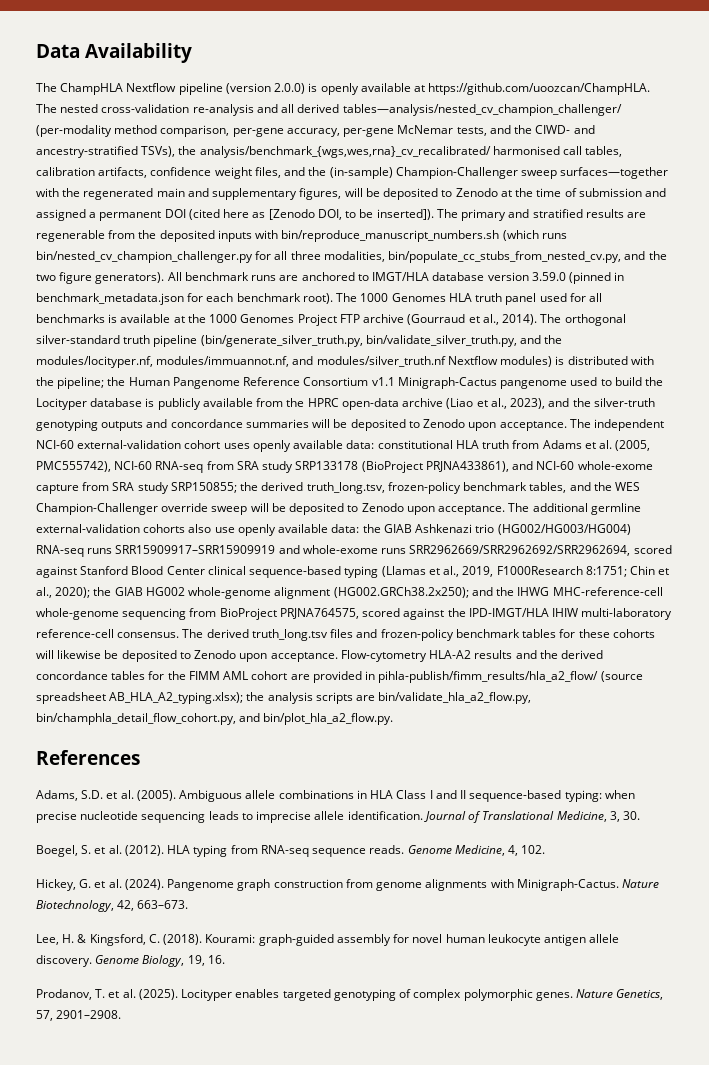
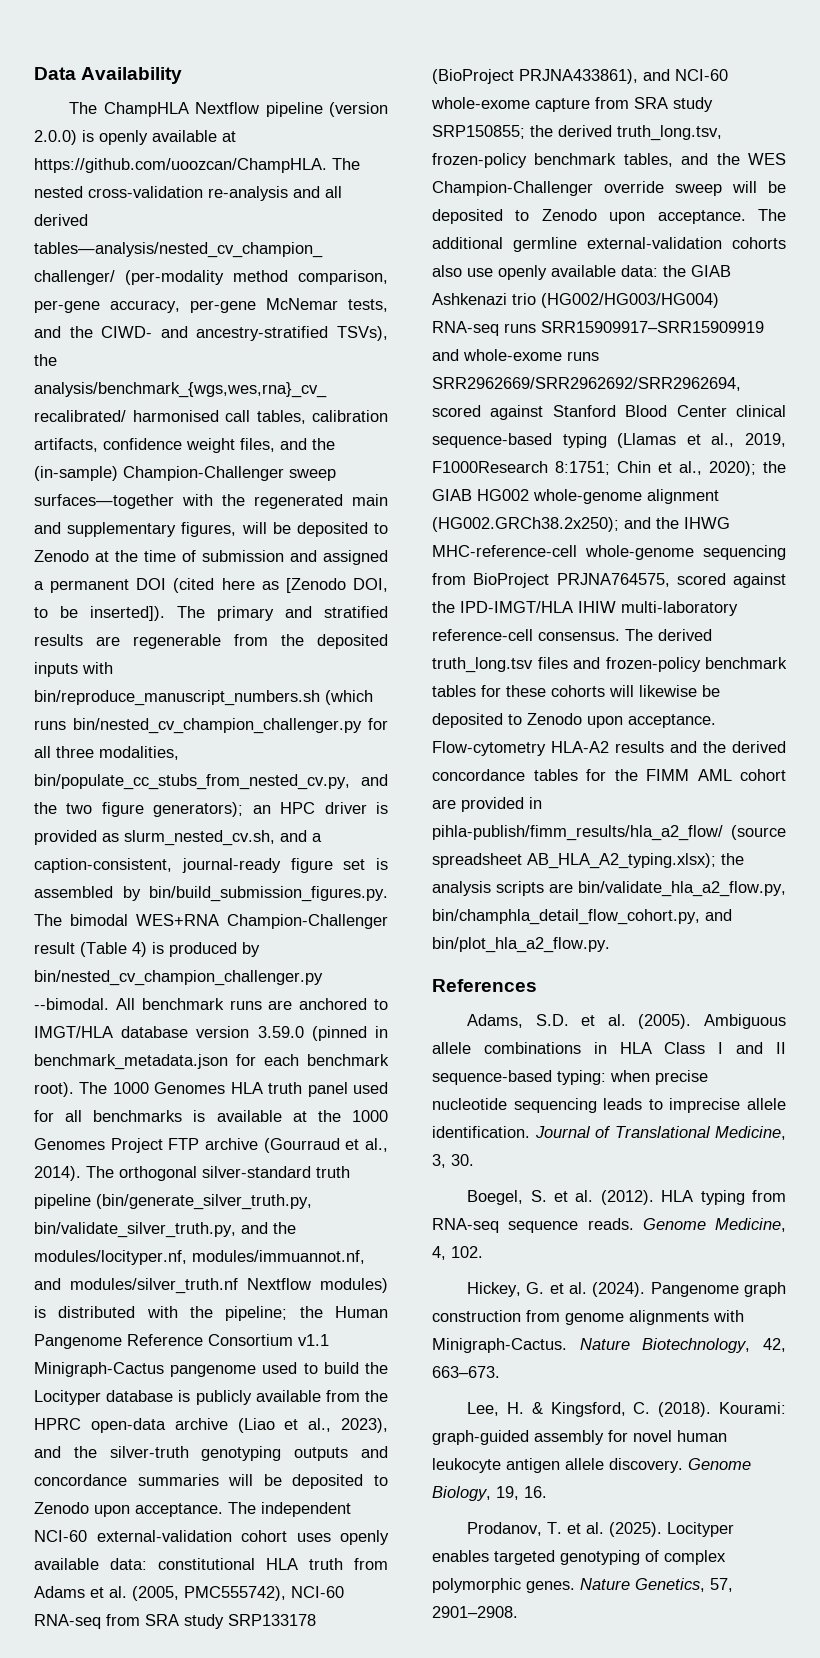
- The primary and stratified results are regenerable from the deposited inputs with bin/reproduce_manuscript_numbers.sh (which runs bin/nested_cv_champion_challenger.py for all three modalities, bin/populate_cc_stubs_from_nested_cv.py, and the two figure generators).
+ The primary and stratified results are regenerable from the deposited inputs with bin/reproduce_manuscript_numbers.sh (which runs bin/nested_cv_champion_challenger.py for all three modalities, bin/populate_cc_stubs_from_nested_cv.py, and the two figure generators); an HPC driver is provided as slurm_nested_cv.sh, and a caption-consistent, journal-ready figure set is assembled by bin/build_submission_figures.py. The bimodal WES+RNA Champion-Challenger result (Table 4) is produced by bin/nested_cv_champion_challenger.py --bimodal.

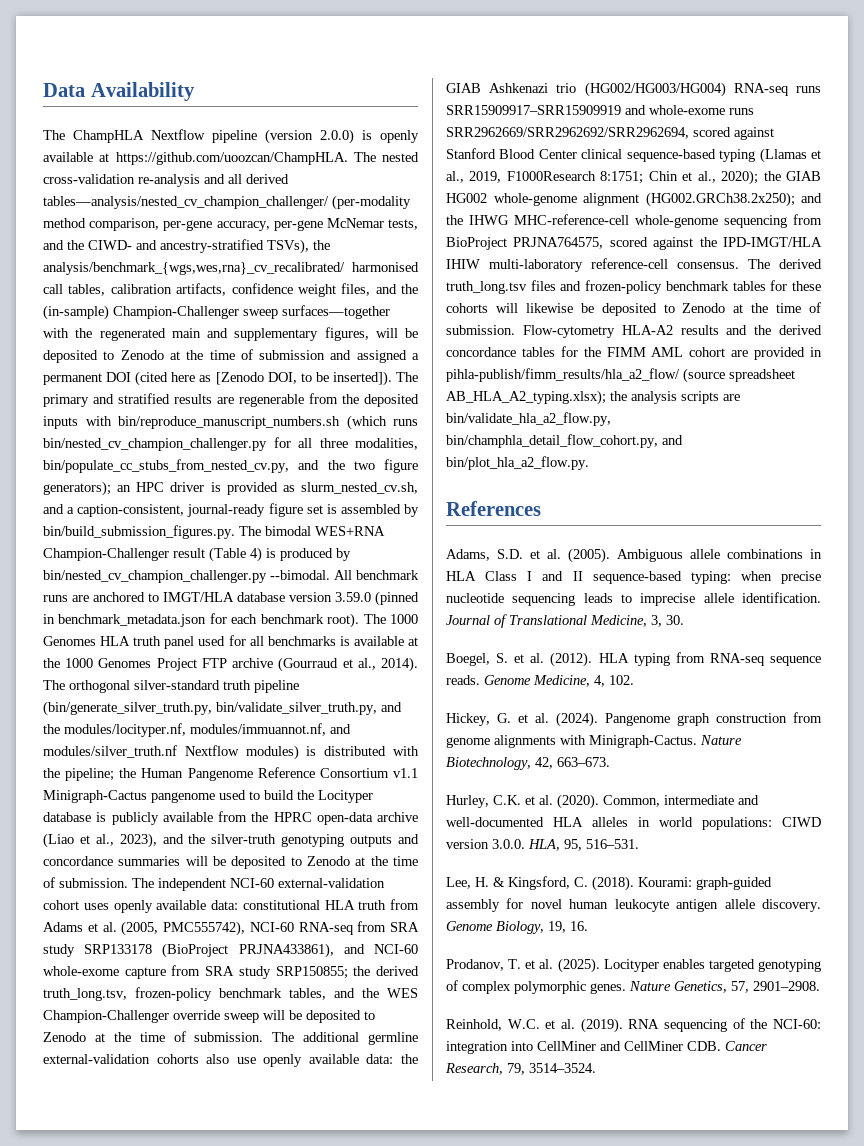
- The orthogonal silver-standard truth pipeline (bin/generate_silver_truth.py, bin/validate_silver_truth.py, and the modules/locityper.nf, modules/immuannot.nf, and modules/silver_truth.nf Nextflow modules) is distributed with the pipeline; the Human Pangenome Reference Consortium v1.1 Minigraph-Cactus pangenome used to build the Locityper database is publicly available from the HPRC open-data archive (Liao et al., 2023), and the silver-truth genotyping outputs and concordance summaries will be deposited to Zenodo upon acceptance.
+ The orthogonal silver-standard truth pipeline (bin/generate_silver_truth.py, bin/validate_silver_truth.py, and the modules/locityper.nf, modules/immuannot.nf, and modules/silver_truth.nf Nextflow modules) is distributed with the pipeline; the Human Pangenome Reference Consortium v1.1 Minigraph-Cactus pangenome used to build the Locityper database is publicly available from the HPRC open-data archive (Liao et al., 2023), and the silver-truth genotyping outputs and concordance summaries will be deposited to Zenodo at the time of submission.
- The independent NCI-60 external-validation cohort uses openly available data: constitutional HLA truth from Adams et al. (2005, PMC555742), NCI-60 RNA-seq from SRA study SRP133178 (BioProject PRJNA433861), and NCI-60 whole-exome capture from SRA study SRP150855; the derived truth_long.tsv, frozen-policy benchmark tables, and the WES Champion-Challenger override sweep will be deposited to Zenodo upon acceptance.
+ The independent NCI-60 external-validation cohort uses openly available data: constitutional HLA truth from Adams et al. (2005, PMC555742), NCI-60 RNA-seq from SRA study SRP133178 (BioProject PRJNA433861), and NCI-60 whole-exome capture from SRA study SRP150855; the derived truth_long.tsv, frozen-policy benchmark tables, and the WES Champion-Challenger override sweep will be deposited to Zenodo at the time of submission.
- The derived truth_long.tsv files and frozen-policy benchmark tables for these cohorts will likewise be deposited to Zenodo upon acceptance.
+ The derived truth_long.tsv files and frozen-policy benchmark tables for these cohorts will likewise be deposited to Zenodo at the time of submission.
+ Hurley, C.K. et al. (2020). Common, intermediate and well-documented HLA alleles in world populations: CIWD version 3.0.0. HLA, 95, 516–531.
+ Reinhold, W.C. et al. (2019). RNA sequencing of the NCI-60: integration into CellMiner and CellMiner CDB. Cancer Research, 79, 3514–3524.

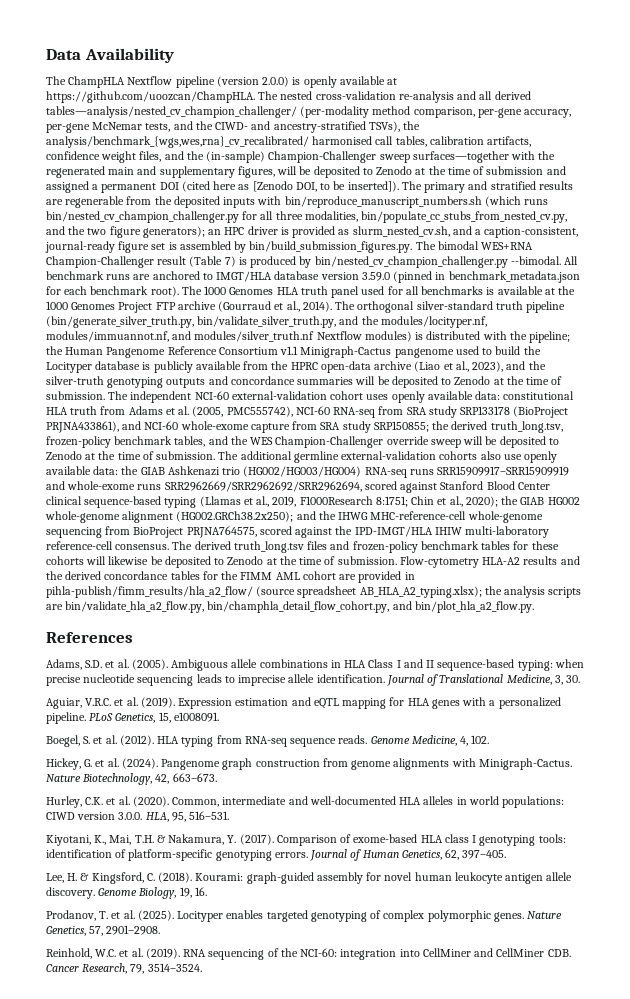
- The primary and stratified results are regenerable from the deposited inputs with bin/reproduce_manuscript_numbers.sh (which runs bin/nested_cv_champion_challenger.py for all three modalities, bin/populate_cc_stubs_from_nested_cv.py, and the two figure generators); an HPC driver is provided as slurm_nested_cv.sh, and a caption-consistent, journal-ready figure set is assembled by bin/build_submission_figures.py. The bimodal WES+RNA Champion-Challenger result (Table 4) is produced by bin/nested_cv_champion_challenger.py --bimodal.
+ The primary and stratified results are regenerable from the deposited inputs with bin/reproduce_manuscript_numbers.sh (which runs bin/nested_cv_champion_challenger.py for all three modalities, bin/populate_cc_stubs_from_nested_cv.py, and the two figure generators); an HPC driver is provided as slurm_nested_cv.sh, and a caption-consistent, journal-ready figure set is assembled by bin/build_submission_figures.py. The bimodal WES+RNA Champion-Challenger result (Table 7) is produced by bin/nested_cv_champion_challenger.py --bimodal.
+ Aguiar, V.R.C. et al. (2019). Expression estimation and eQTL mapping for HLA genes with a personalized pipeline. PLoS Genetics, 15, e1008091.
+ Kiyotani, K., Mai, T.H. & Nakamura, Y. (2017). Comparison of exome-based HLA class I genotyping tools: identification of platform-specific genotyping errors. Journal of Human Genetics, 62, 397–405.

